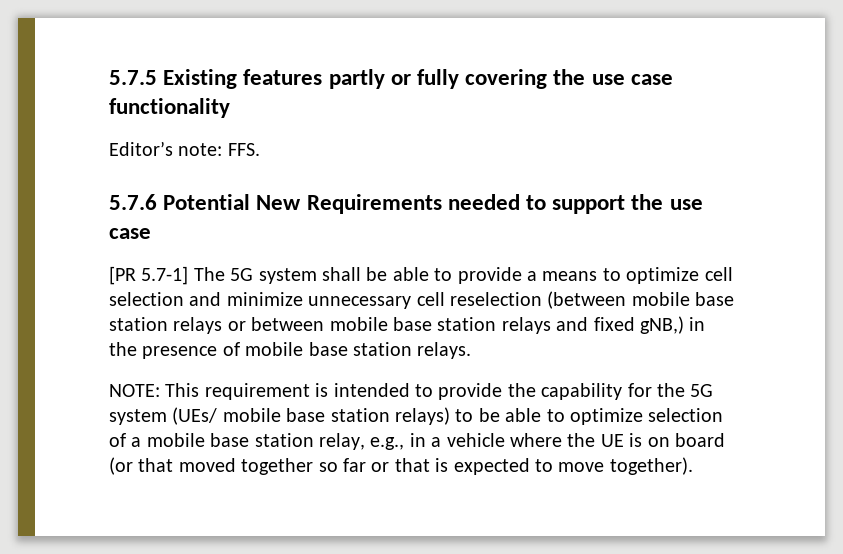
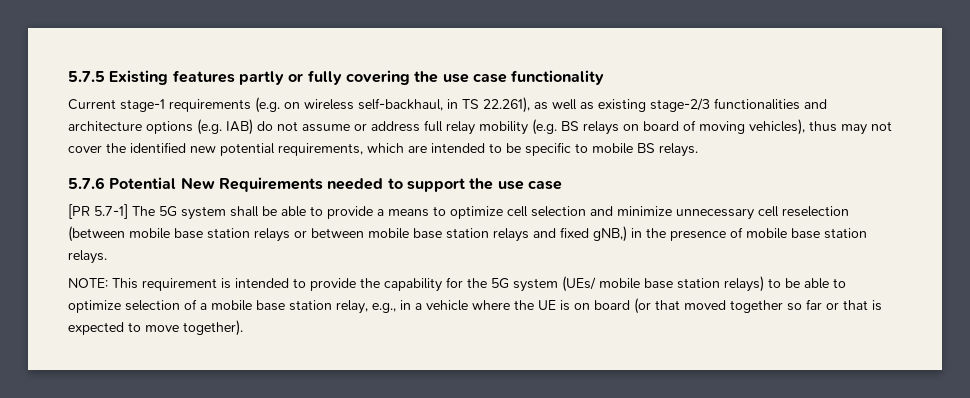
- Editor’s note: FFS.
+ Current stage-1 requirements (e.g. on wireless self-backhaul, in TS 22.261), as well as existing stage-2/3 functionalities and architecture options (e.g. IAB) do not assume or address full relay mobility (e.g. BS relays on board of moving vehicles), thus may not cover the identified new potential requirements, which are intended to be specific to mobile BS relays.

